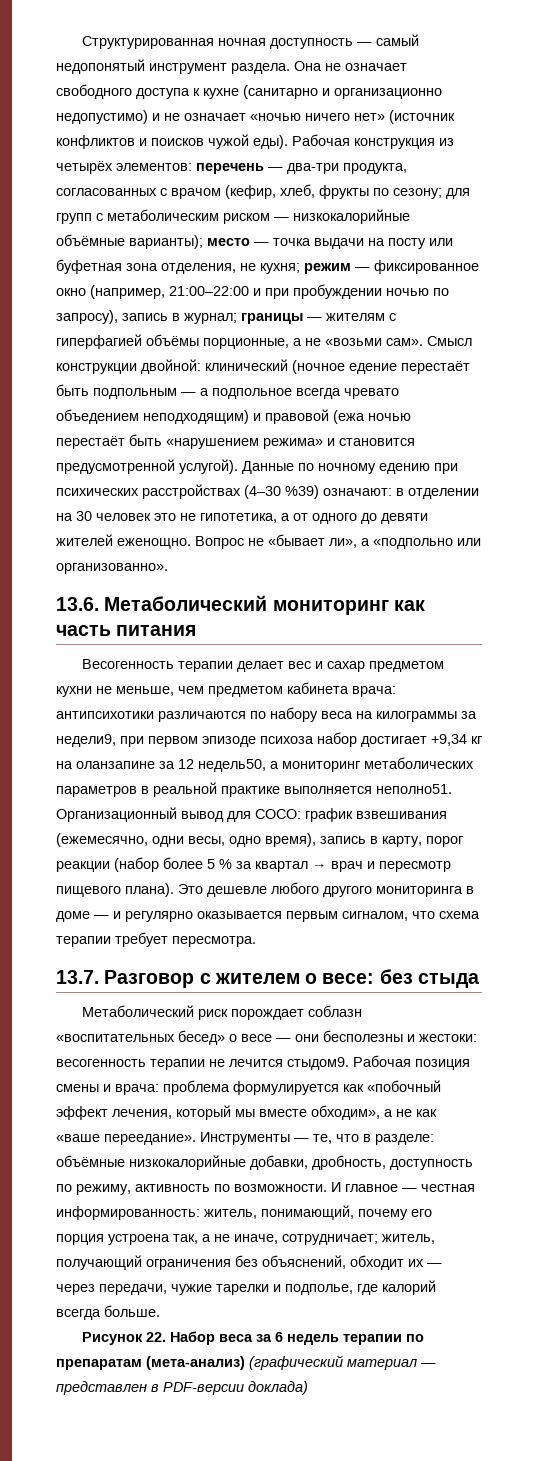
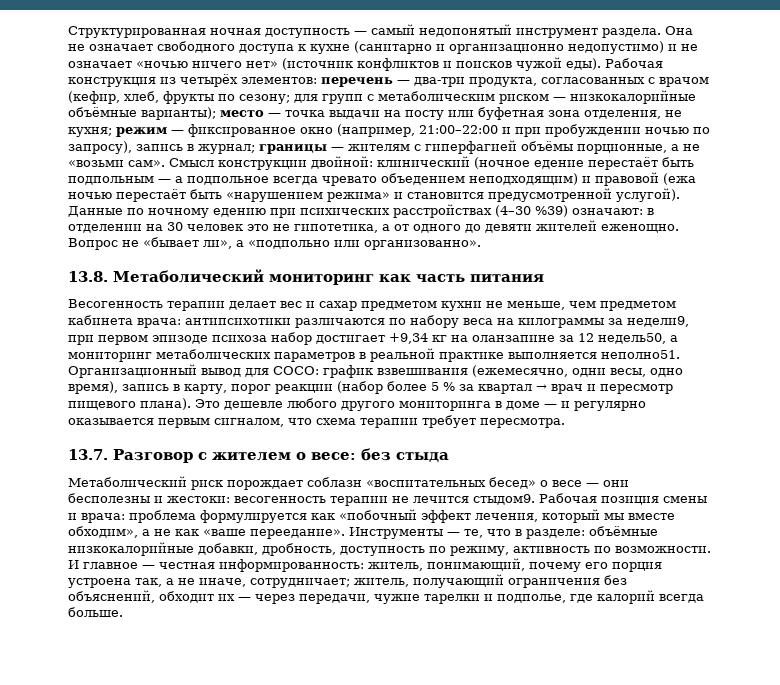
- 13.6. Метаболический мониторинг как часть питания
+ 13.8. Метаболический мониторинг как часть питания
- Рисунок 22. Набор веса за 6 недель терапии по препаратам (мета-анализ) (графический материал — представлен в PDF-версии доклада)

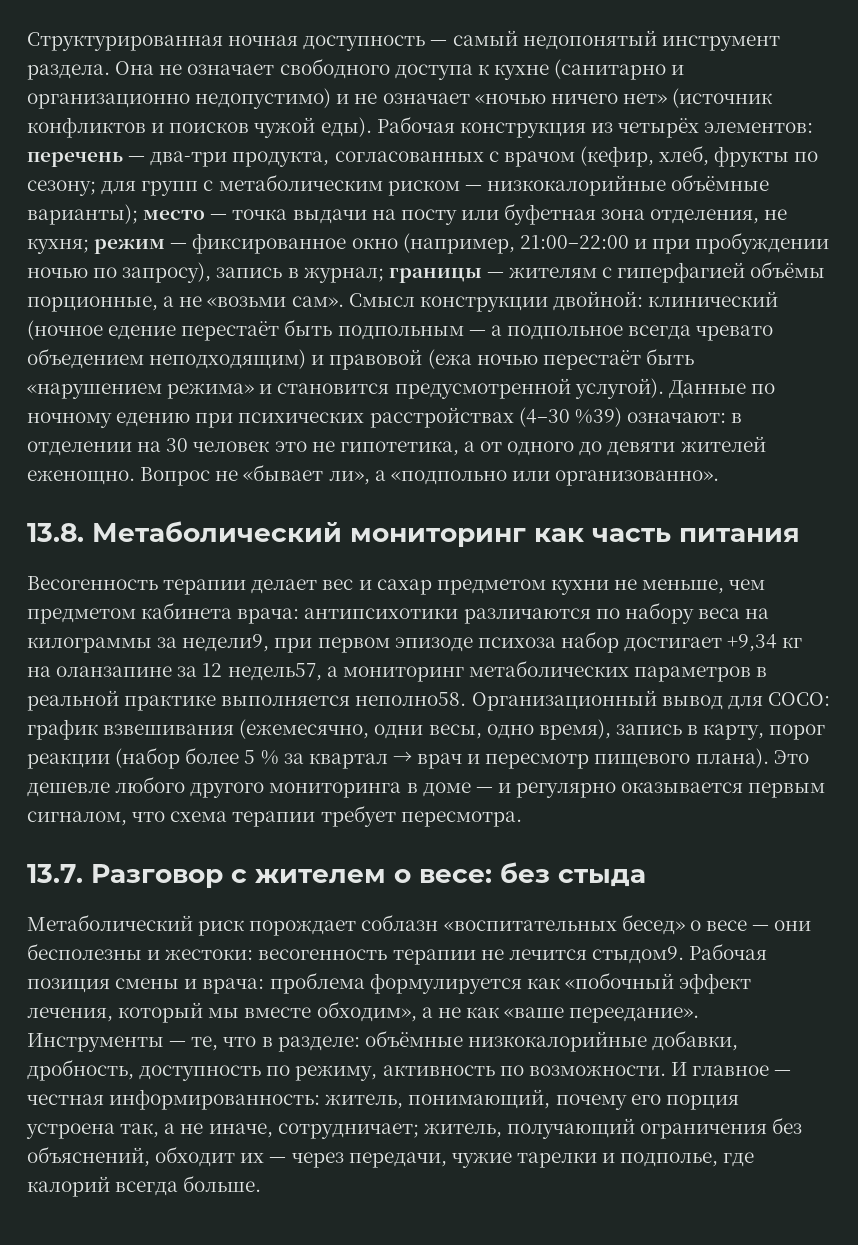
- Весогенность терапии делает вес и сахар предметом кухни не меньше, чем предметом кабинета врача: антипсихотики различаются по набору веса на килограммы за недели9, при первом эпизоде психоза набор достигает +9,34 кг на оланзапине за 12 недель50, а мониторинг метаболических параметров в реальной практике выполняется неполно51.
+ Весогенность терапии делает вес и сахар предметом кухни не меньше, чем предметом кабинета врача: антипсихотики различаются по набору веса на килограммы за недели9, при первом эпизоде психоза набор достигает +9,34 кг на оланзапине за 12 недель57, а мониторинг метаболических параметров в реальной практике выполняется неполно58.

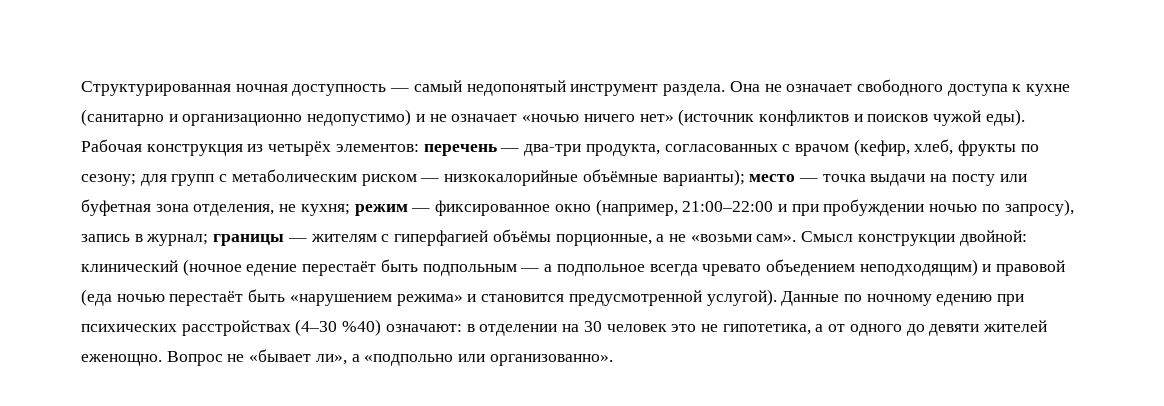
- Смысл конструкции двойной: клинический (ночное едение перестаёт быть подпольным — а подпольное всегда чревато объедением неподходящим) и правовой (ежа ночью перестаёт быть «нарушением режима» и становится предусмотренной услугой).
+ Смысл конструкции двойной: клинический (ночное едение перестаёт быть подпольным — а подпольное всегда чревато объедением неподходящим) и правовой (еда ночью перестаёт быть «нарушением режима» и становится предусмотренной услугой).
- Данные по ночному едению при психических расстройствах (4–30 %39) означают: в отделении на 30 человек это не гипотетика, а от одного до девяти жителей еженощно.
+ Данные по ночному едению при психических расстройствах (4–30 %40) означают: в отделении на 30 человек это не гипотетика, а от одного до девяти жителей еженощно.
- 13.8. Метаболический мониторинг как часть питания
- Весогенность терапии делает вес и сахар предметом кухни не меньше, чем предметом кабинета врача: антипсихотики различаются по набору веса на килограммы за недели9, при первом эпизоде психоза набор достигает +9,34 кг на оланзапине за 12 недель57, а мониторинг метаболических параметров в реальной практике выполняется неполно58. Организационный вывод для СОСО: график взвешивания (ежемесячно, одни весы, одно время), запись в карту, порог реакции (набор более 5 % за квартал → врач и пересмотр пищевого плана). Это дешевле любого другого мониторинга в доме — и регулярно оказывается первым сигналом, что схема терапии требует пересмотра.
- 13.7. Разговор с жителем о весе: без стыда
- Метаболический риск порождает соблазн «воспитательных бесед» о весе — они бесполезны и жестоки: весогенность терапии не лечится стыдом9. Рабочая позиция смены и врача: проблема формулируется как «побочный эффект лечения, который мы вместе обходим», а не как «ваше переедание». Инструменты — те, что в разделе: объёмные низкокалорийные добавки, дробность, доступность по режиму, активность по возможности. И главное — честная информированность: житель, понимающий, почему его порция устроена так, а не иначе, сотрудничает; житель, получающий ограничения без объяснений, обходит их — через передачи, чужие тарелки и подполье, где калорий всегда больше.

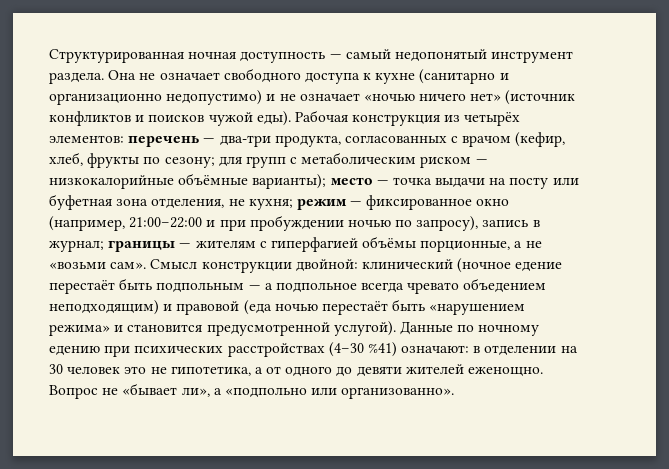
- Данные по ночному едению при психических расстройствах (4–30 %40) означают: в отделении на 30 человек это не гипотетика, а от одного до девяти жителей еженощно.
+ Данные по ночному едению при психических расстройствах (4–30 %41) означают: в отделении на 30 человек это не гипотетика, а от одного до девяти жителей еженощно.

